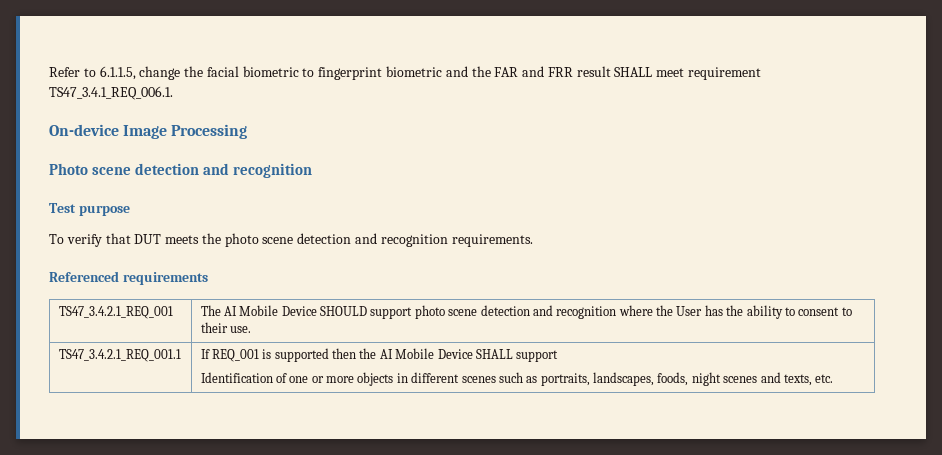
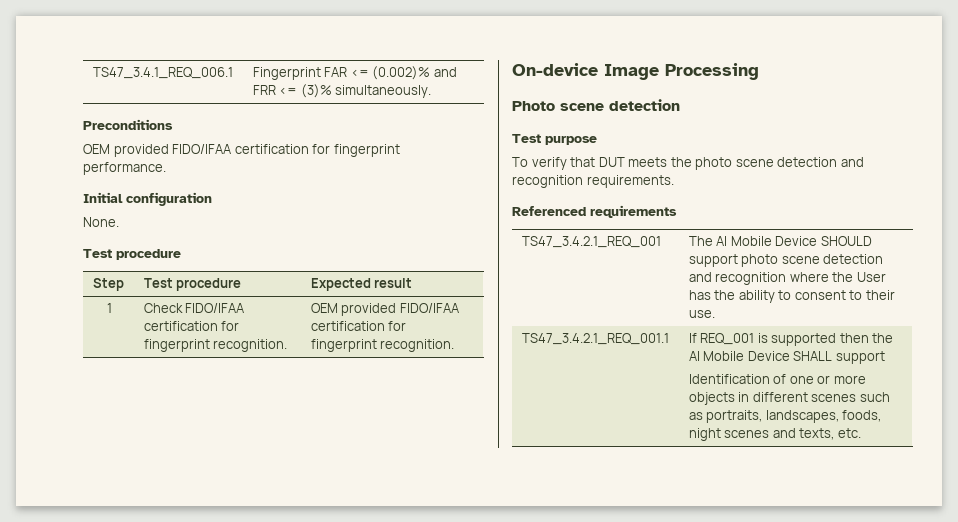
- Refer to 6.1.1.5, change the facial biometric to fingerprint biometric and the FAR and FRR result SHALL meet requirement TS47_3.4.1_REQ_006.1.
+ TS47_3.4.1_REQ_006.1 | Fingerprint FAR <= (0.002)% and FRR <= (3)% simultaneously.
+ Preconditions
+ OEM provided FIDO/IFAA certification for fingerprint performance.
+ Initial configuration
+ None.
+ Test procedure
+ Step | Test procedure | Expected result
+ 1 | Check FIDO/IFAA certification for fingerprint recognition. | OEM provided FIDO/IFAA certification for fingerprint recognition.
- Photo scene detection and recognition
+ Photo scene detection

